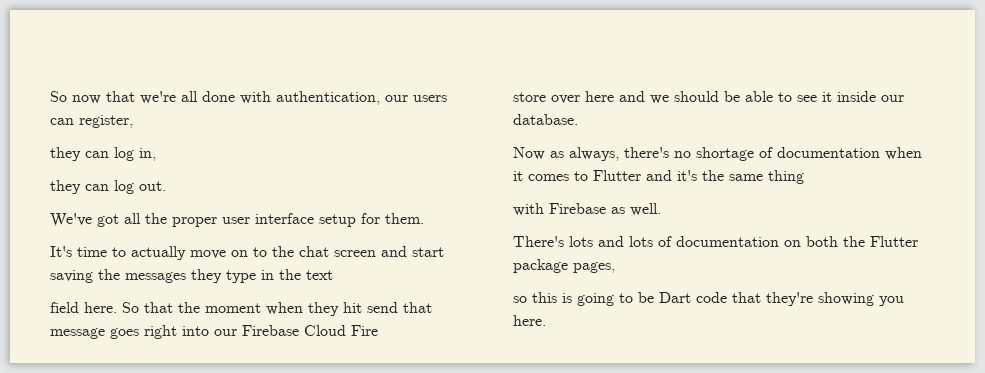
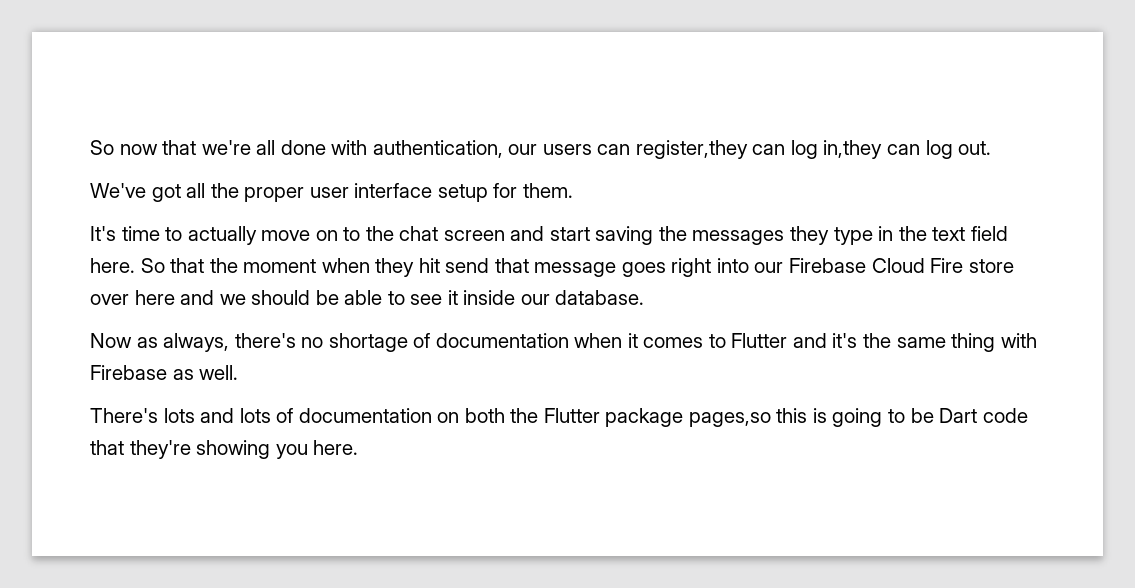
- So now that we're all done with authentication, our users can register,
- they can log in,
- they can log out.
+ So now that we're all done with authentication, our users can register,they can log in,they can log out.
- It's time to actually move on to the chat screen and start saving the messages they type in the text
- field here.
+ It's time to actually move on to the chat screen and start saving the messages they type in the text field here.
- So that the moment when they hit send that message goes right into our Firebase Cloud Fire
- store over here and we should be able to see it inside our database.
+ So that the moment when they hit send that message goes right into our Firebase Cloud Fire store over here and we should be able to see it inside our database.
- Now as always, there's no shortage of documentation when it comes to Flutter and it's the same thing
- with Firebase as well.
+ Now as always, there's no shortage of documentation when it comes to Flutter and it's the same thing with Firebase as well.
- There's lots and lots of documentation on both the Flutter package pages,
- so this is going to be Dart code that they're showing you here.
+ There's lots and lots of documentation on both the Flutter package pages,so this is going to be Dart code that they're showing you here.

